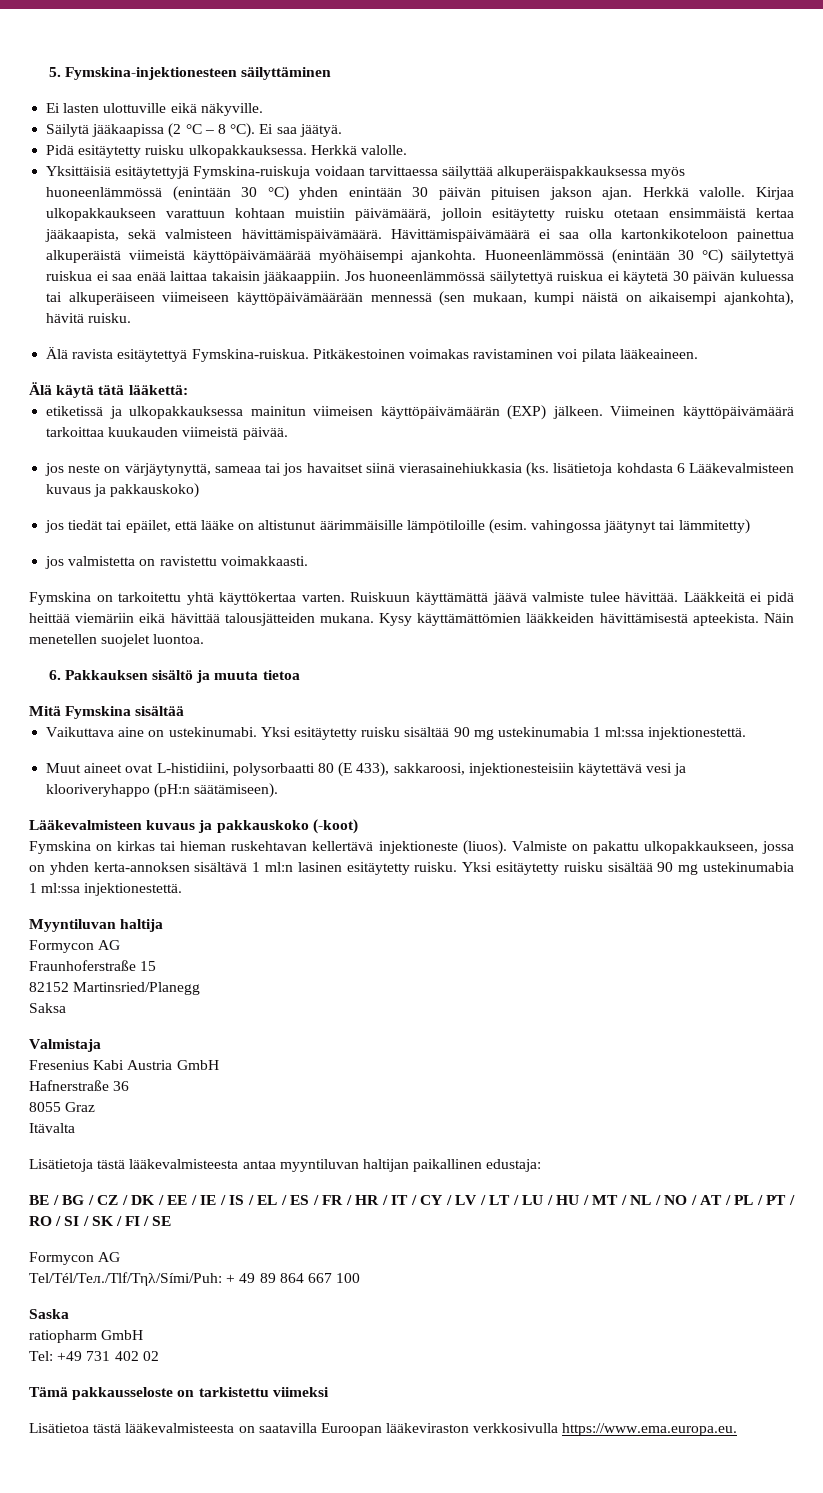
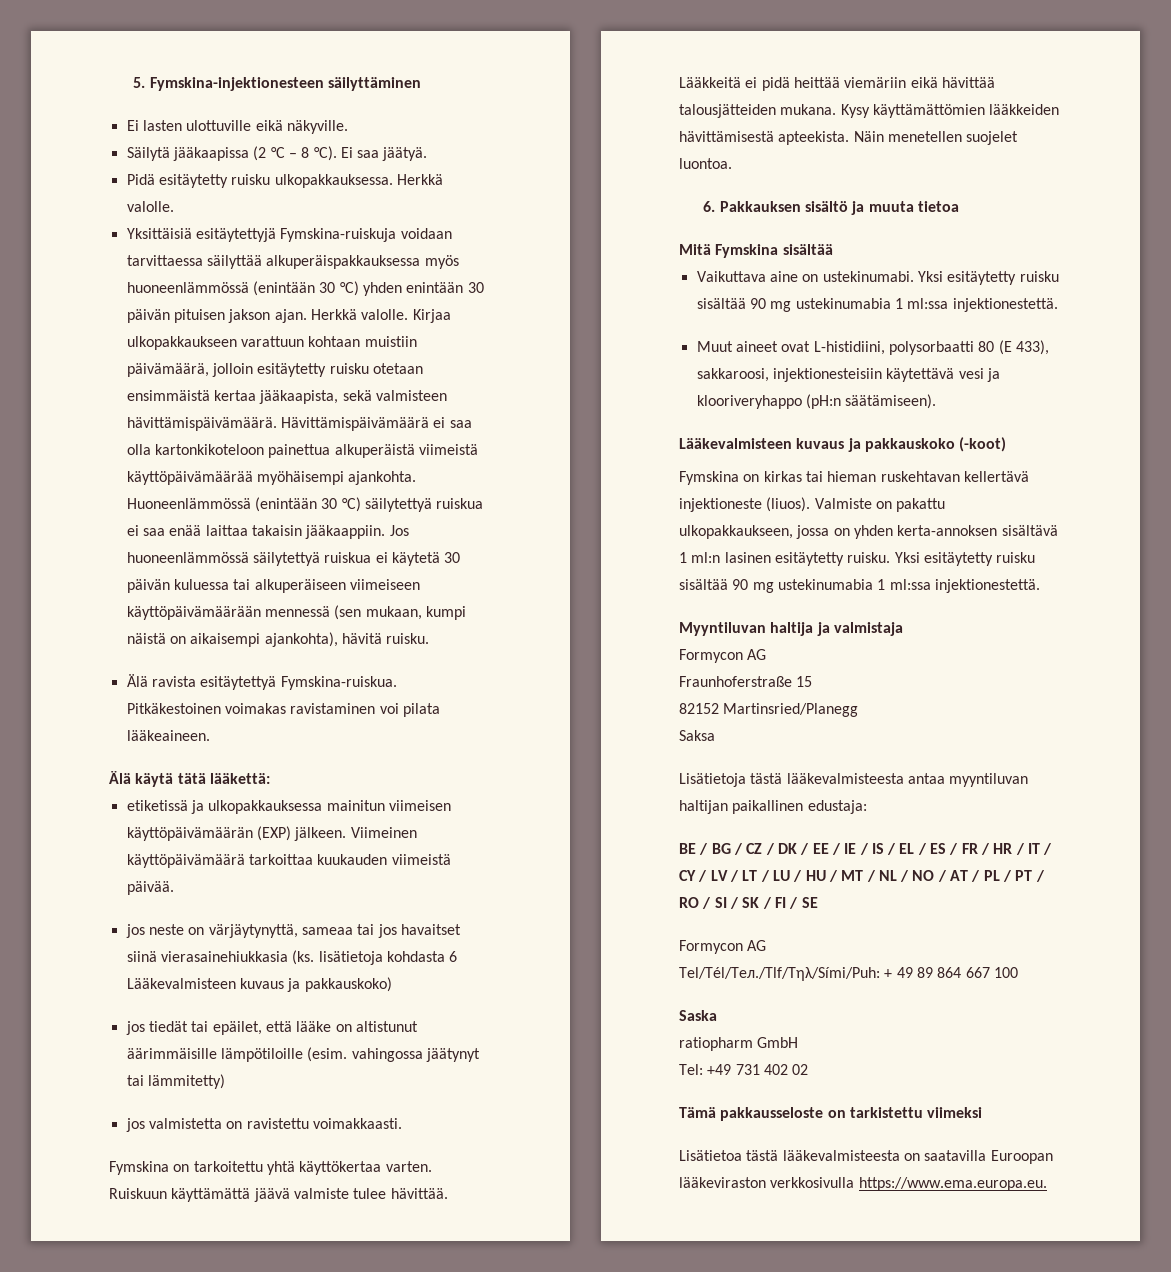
- Myyntiluvan haltija
+ Myyntiluvan haltija ja valmistaja
- Valmistaja
- Fresenius Kabi Austria GmbH
- Hafnerstraße 36
- 8055 Graz
- Itävalta

